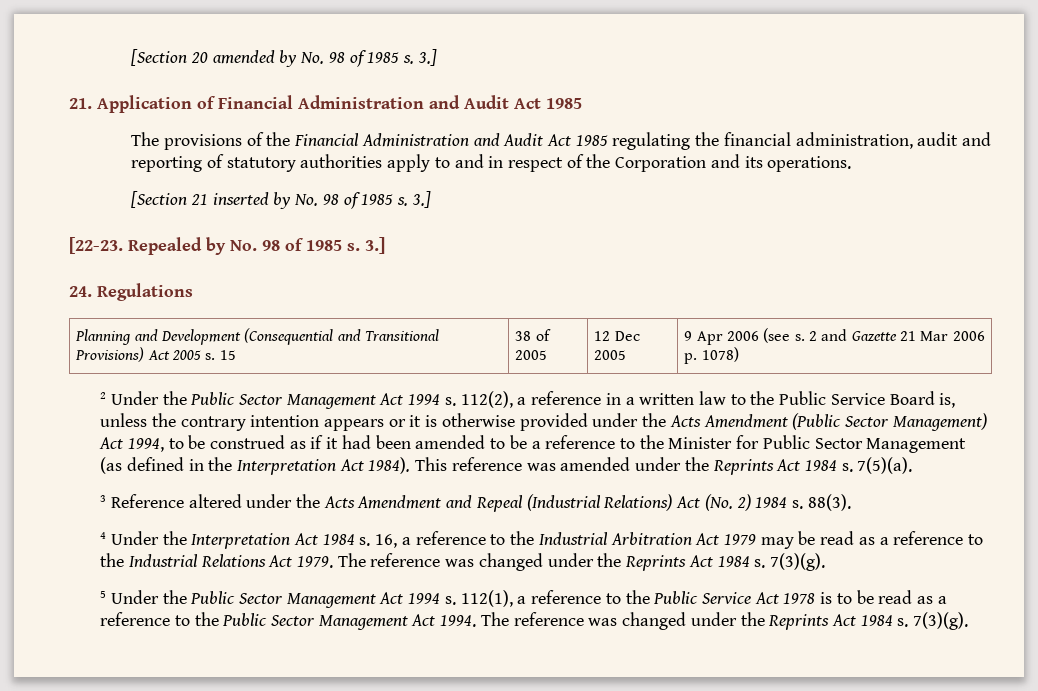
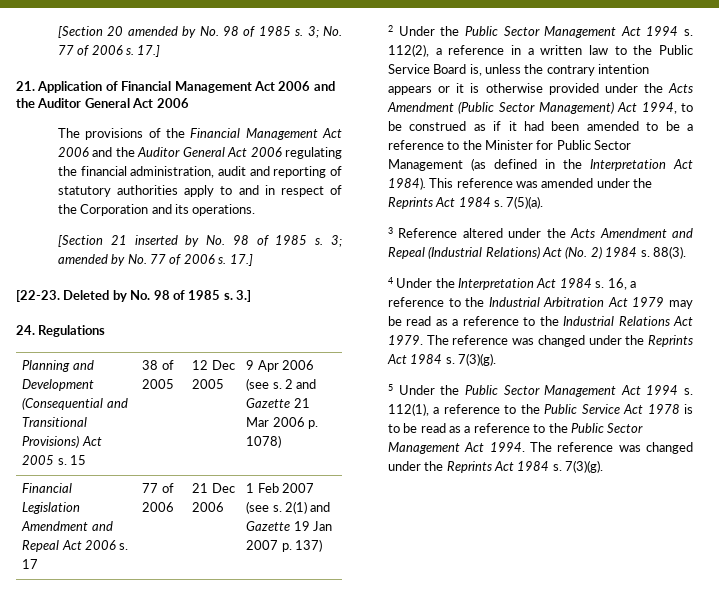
- [Section 20 amended by No. 98 of 1985 s. 3.]
- 21. Application of Financial Administration and Audit Act 1985
+ [Section 20 amended by No. 98 of 1985 s. 3; No. 77 of 2006 s. 17.]
+ 21. Application of Financial Management Act 2006 and the Auditor General Act 2006
- The provisions of the Financial Administration and Audit Act 1985 regulating the financial administration, audit and reporting of statutory authorities apply to and in respect of the Corporation and its operations.
+ The provisions of the Financial Management Act 2006 and the Auditor General Act 2006 regulating the financial administration, audit and reporting of statutory authorities apply to and in respect of the Corporation and its operations.
- [Section 21 inserted by No. 98 of 1985 s. 3.]
+ [Section 21 inserted by No. 98 of 1985 s. 3; amended by No. 77 of 2006 s. 17.]
- Repealed by No. 98 of 1985 s.
+ Deleted by No. 98 of 1985 s.
+ Financial Legislation Amendment and Repeal Act 2006 s. 17 | 77 of 2006 | 21 Dec 2006 | 1 Feb 2007 (see s. 2(1) and Gazette 19 Jan 2007 p. 137)

